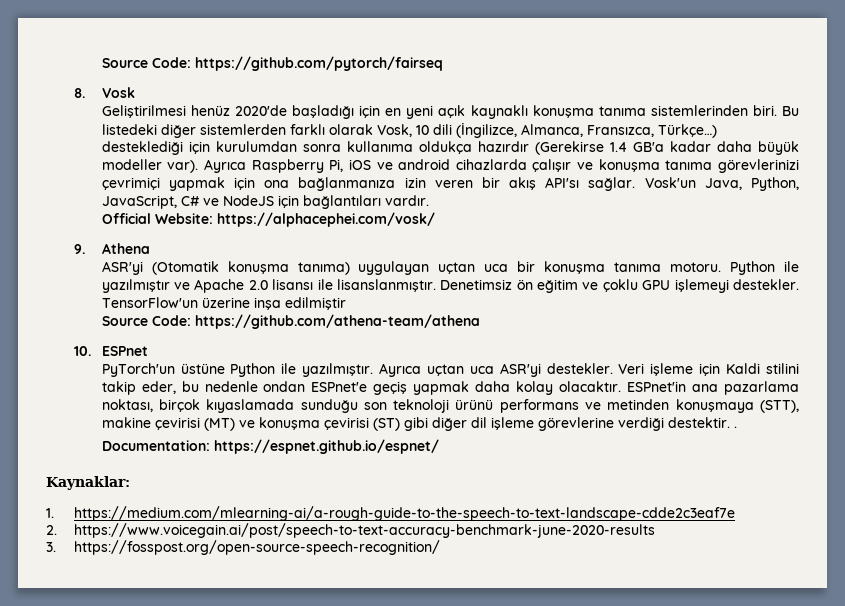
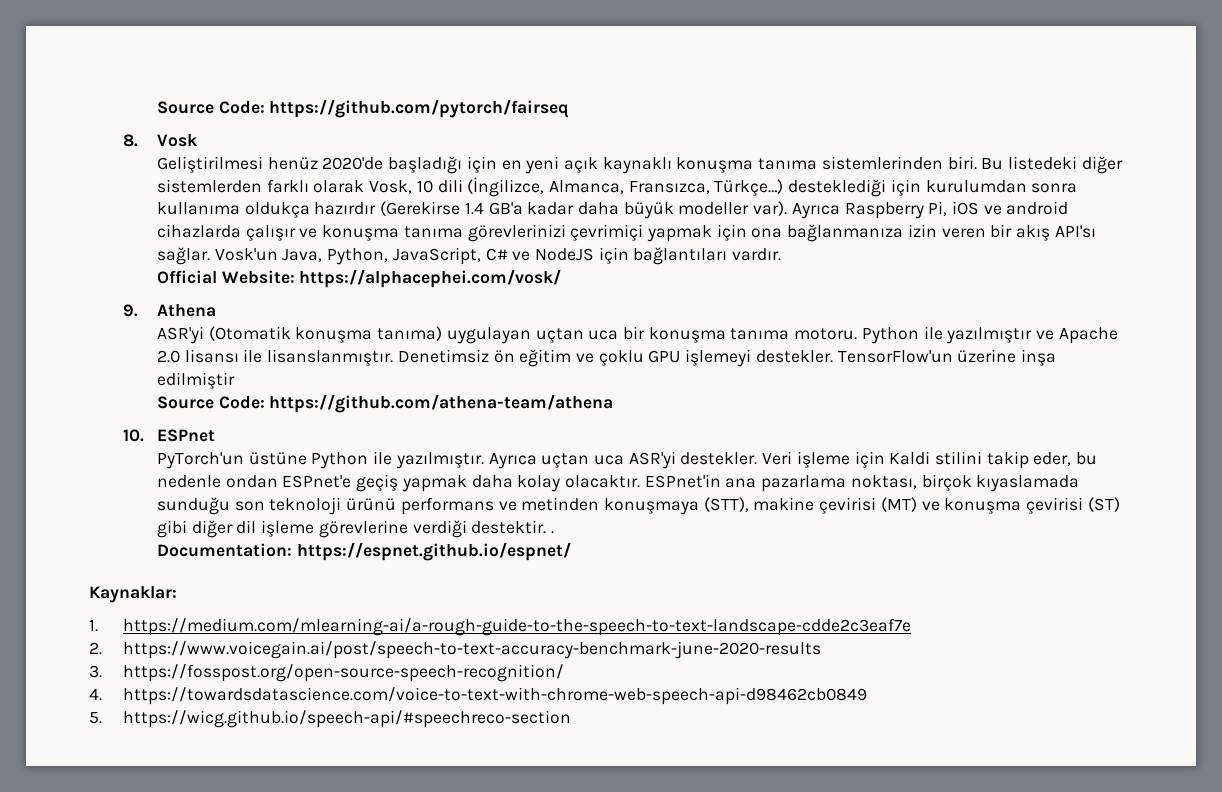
+ 4. https://towardsdatascience.com/voice-to-text-with-chrome-web-speech-api-d98462cb0849
+ 5. https://wicg.github.io/speech-api/#speechreco-section

